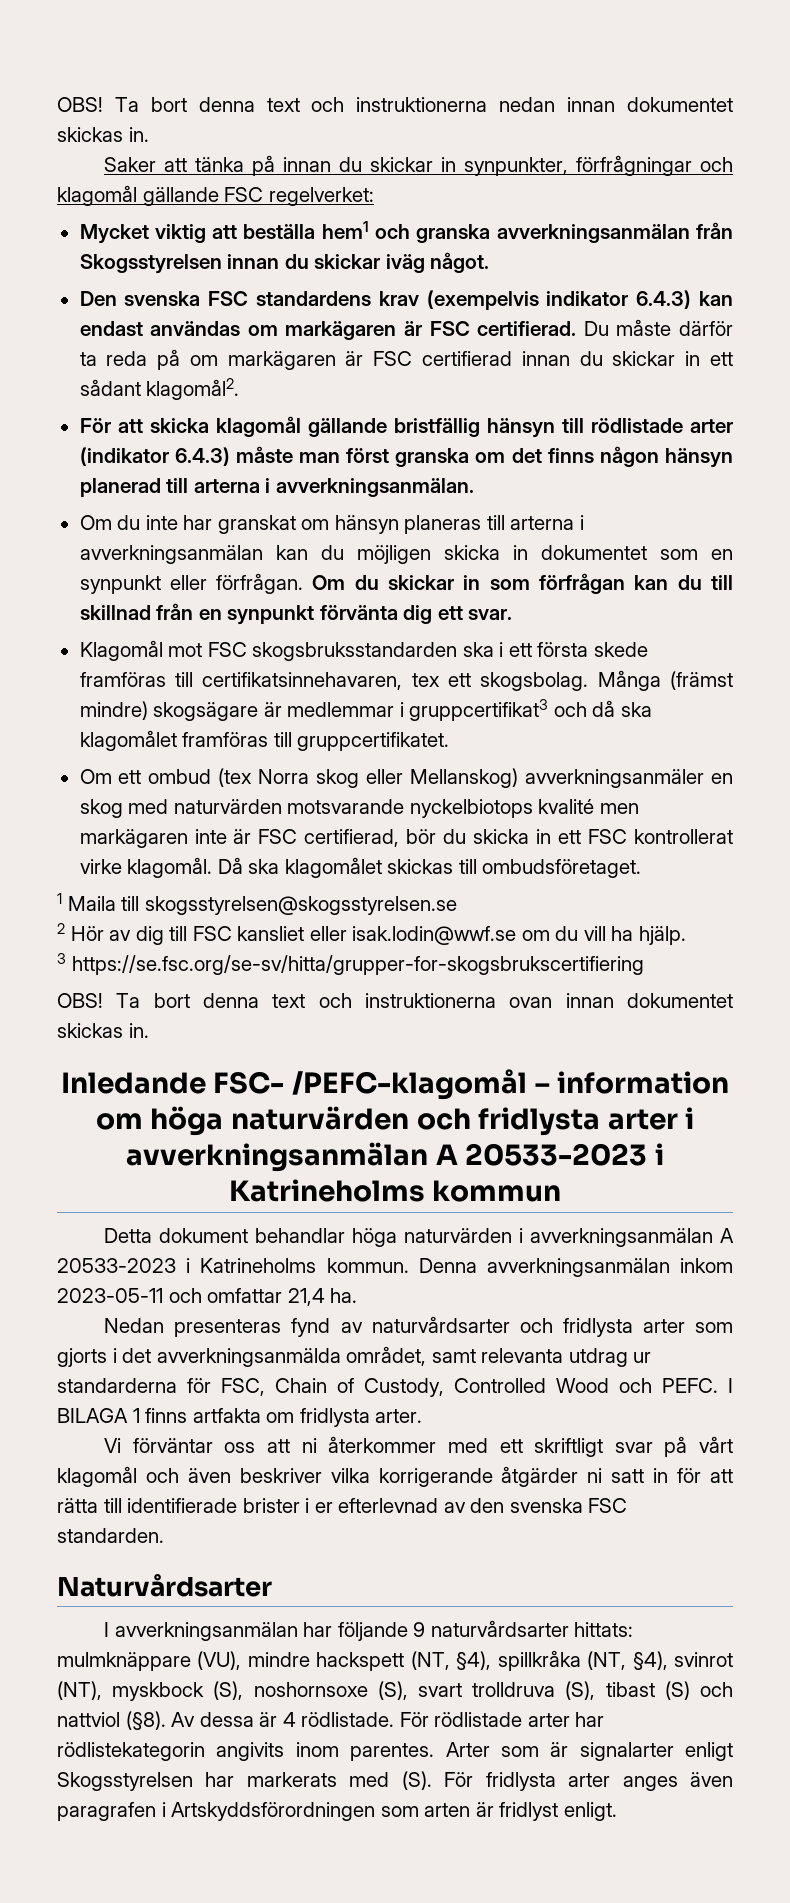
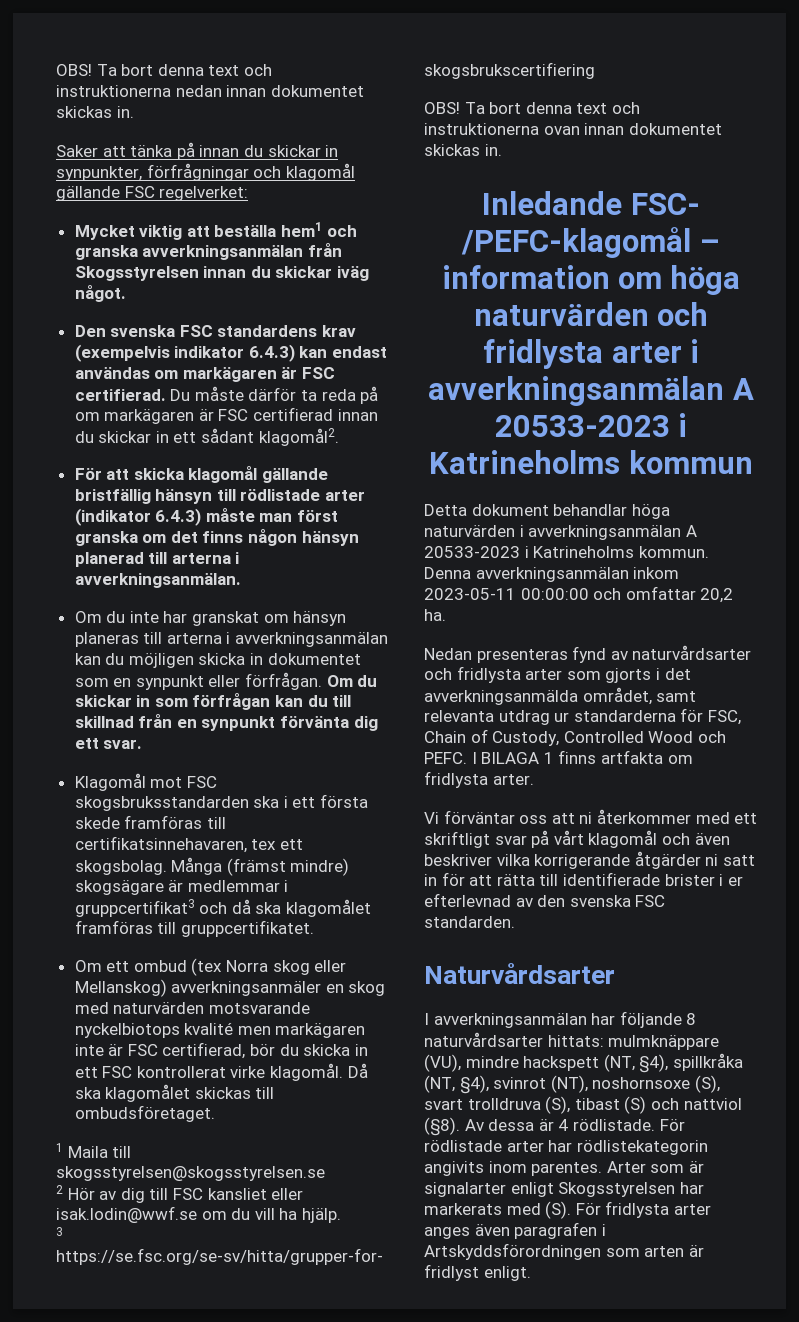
- Denna avverkningsanmälan inkom 2023-05-11 och omfattar 21,4 ha.
+ Denna avverkningsanmälan inkom 2023-05-11 00:00:00 och omfattar 20,2 ha.
- I avverkningsanmälan har följande 9 naturvårdsarter hittats: mulmknäppare (VU), mindre hackspett (NT, §4), spillkråka (NT, §4), svinrot (NT), myskbock (S), noshornsoxe (S), svart trolldruva (S), tibast (S) och nattviol (§8).
+ I avverkningsanmälan har följande 8 naturvårdsarter hittats: mulmknäppare (VU), mindre hackspett (NT, §4), spillkråka (NT, §4), svinrot (NT), noshornsoxe (S), svart trolldruva (S), tibast (S) och nattviol (§8).

